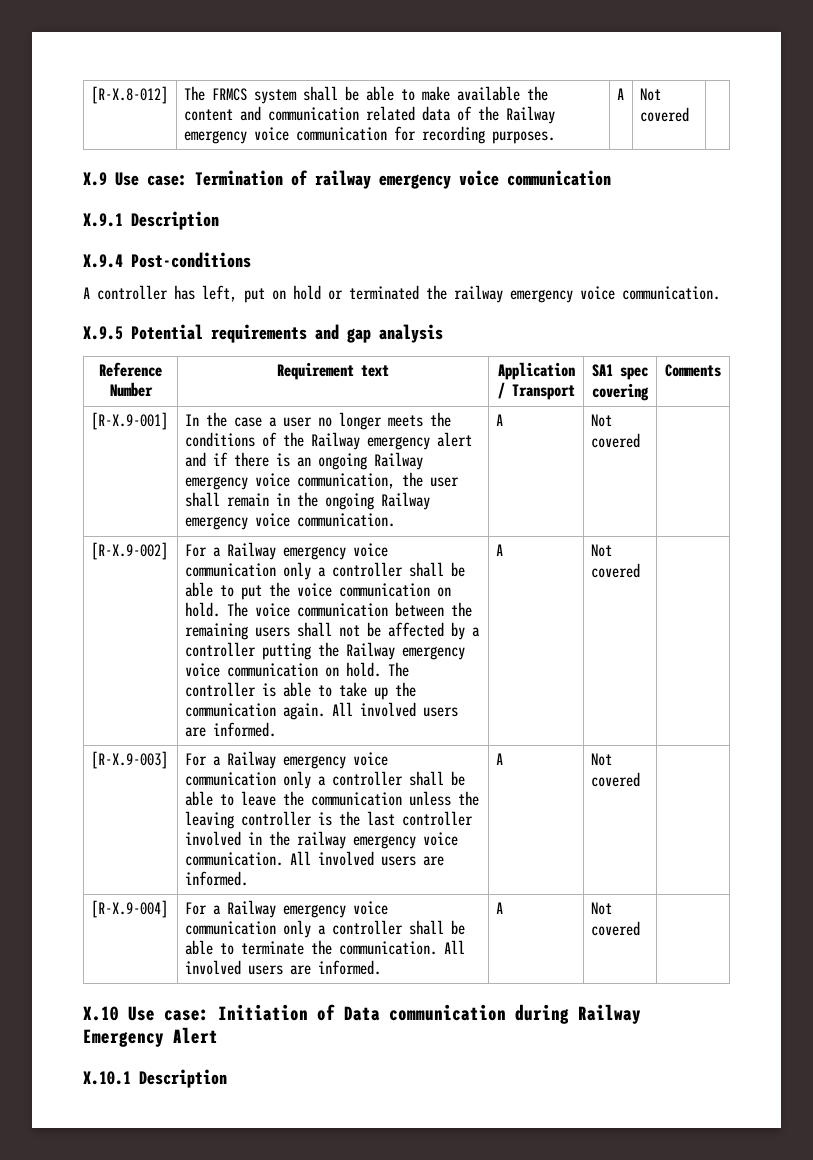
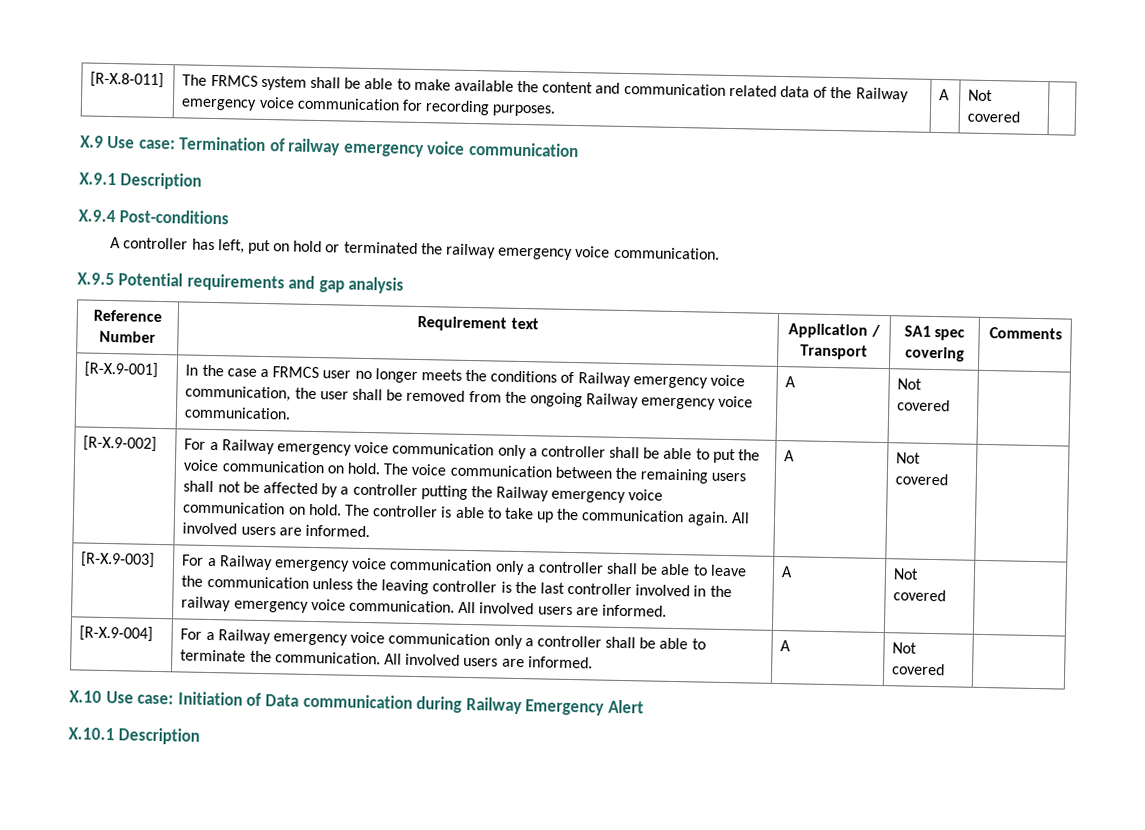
- [R-X.8-012] | The FRMCS system shall be able to make available the content and communication related data of the Railway emergency voice communication for recording purposes. | A | Not covered |
+ [R-X.8-011] | The FRMCS system shall be able to make available the content and communication related data of the Railway emergency voice communication for recording purposes. | A | Not covered |
- [R-X.9-001] | In the case a user no longer meets the conditions of the Railway emergency alert and if there is an ongoing Railway emergency voice communication, the user shall remain in the ongoing Railway emergency voice communication. | A | Not covered |
+ [R-X.9-001] | In the case a FRMCS user no longer meets the conditions of Railway emergency voice communication, the user shall be removed from the ongoing Railway emergency voice communication. | A | Not covered |

